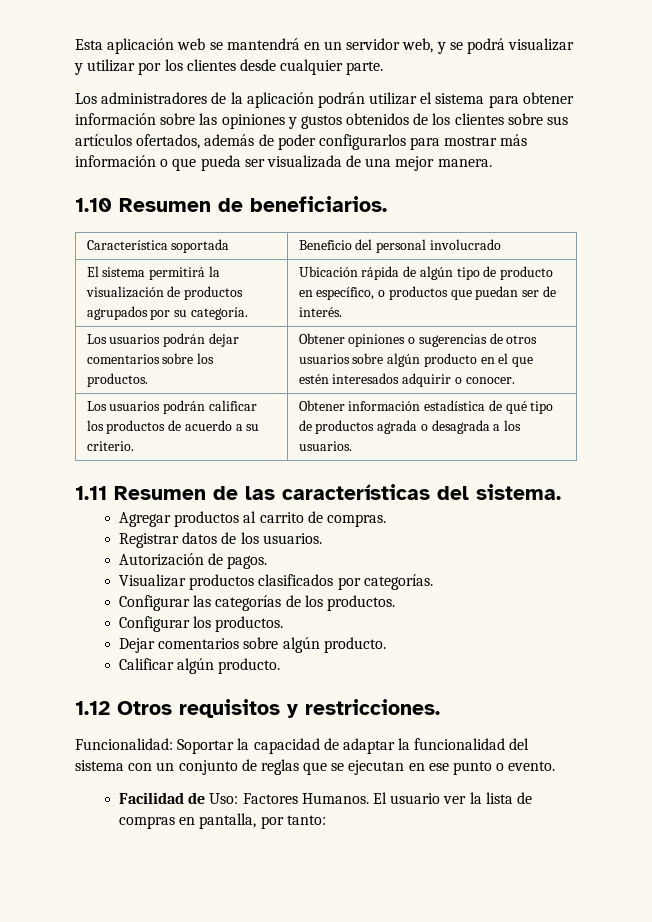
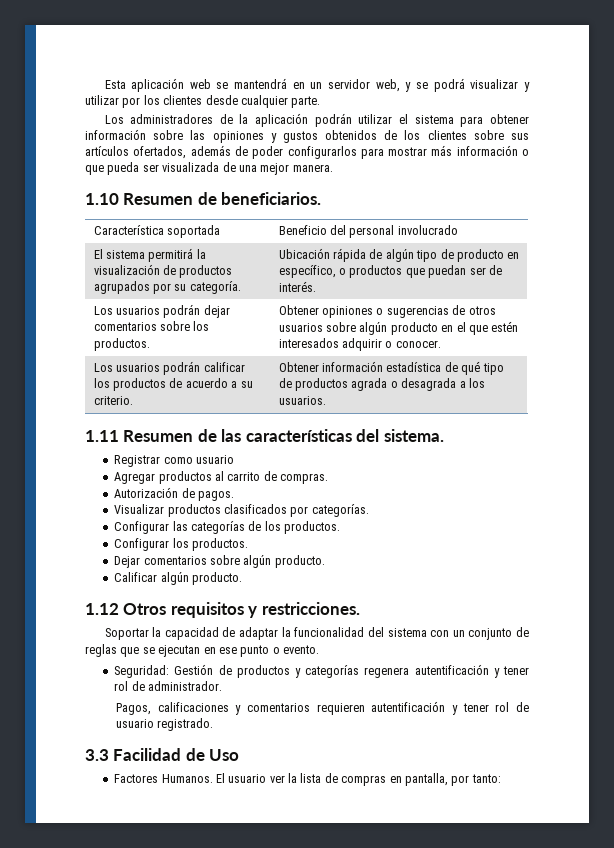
+ Registrar como usuario
- Registrar datos de los usuarios.
- Funcionalidad: Soportar la capacidad de adaptar la funcionalidad del sistema con un conjunto de reglas que se ejecutan en ese punto o evento.
+ Soportar la capacidad de adaptar la funcionalidad del sistema con un conjunto de reglas que se ejecutan en ese punto o evento.
- Facilidad de Uso: Factores Humanos.
+ Seguridad: Gestión de productos y categorías regenera autentificación y tener rol de administrador.
+ Pagos, calificaciones y comentarios requieren autentificación y tener rol de usuario registrado.
+ 3.3 Facilidad de Uso
+ Factores Humanos.

